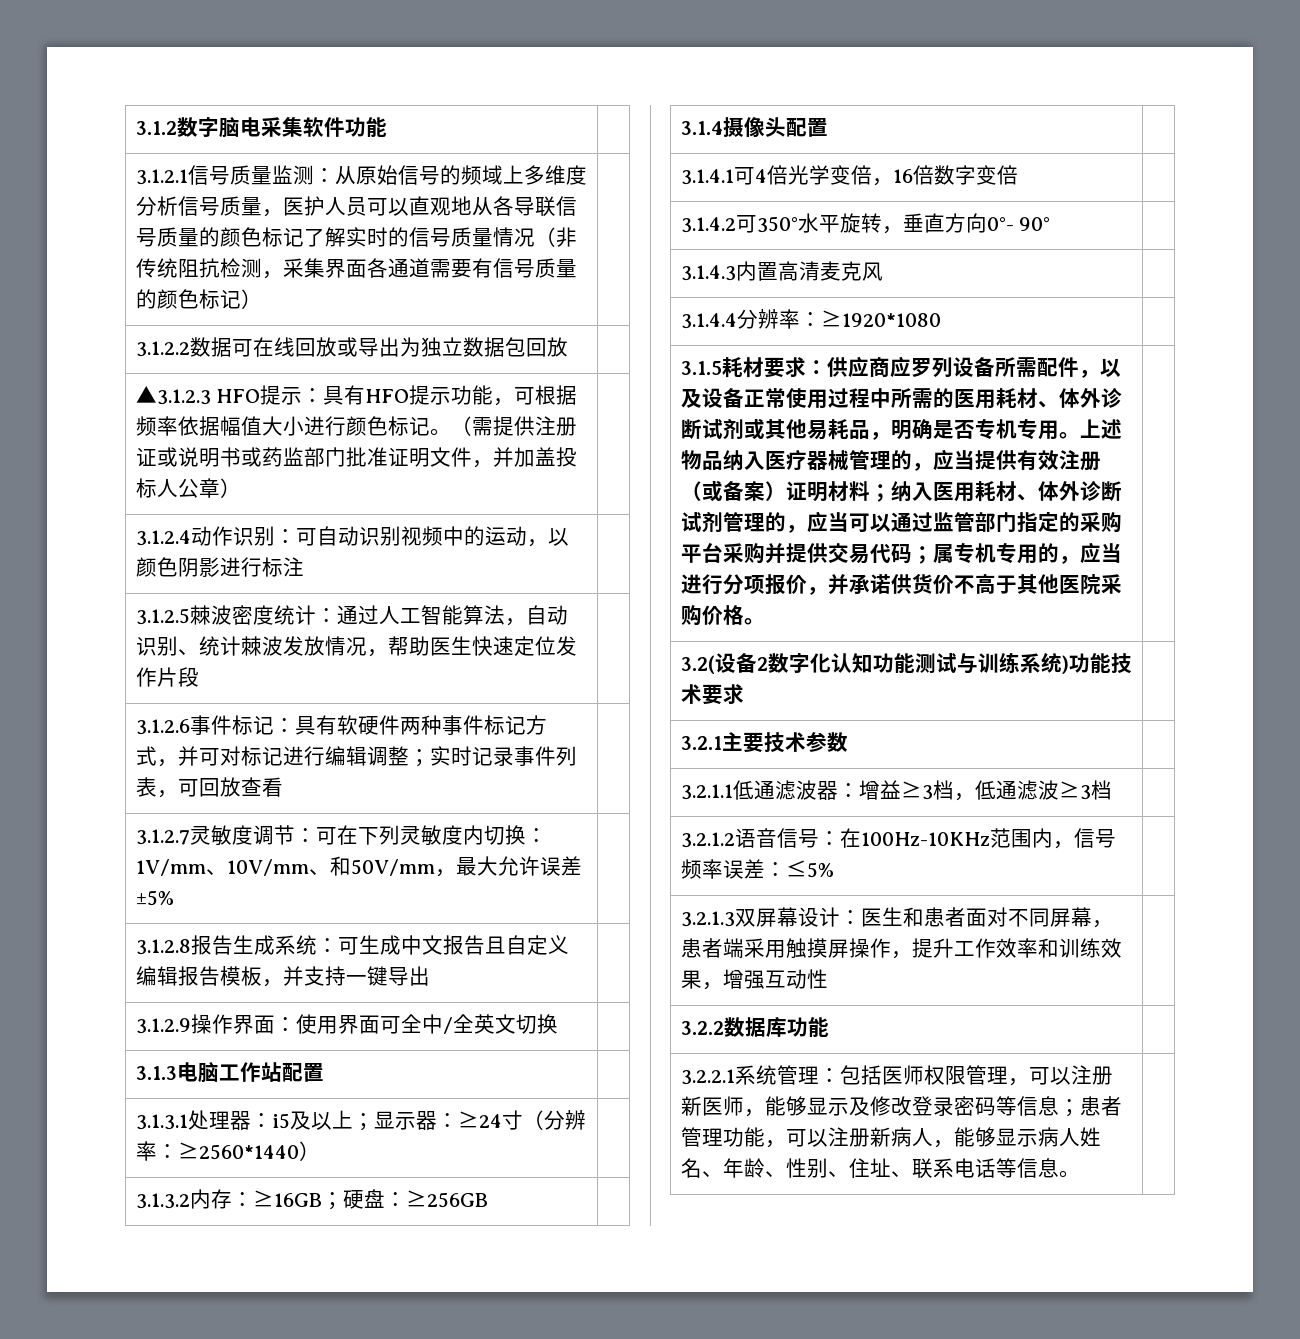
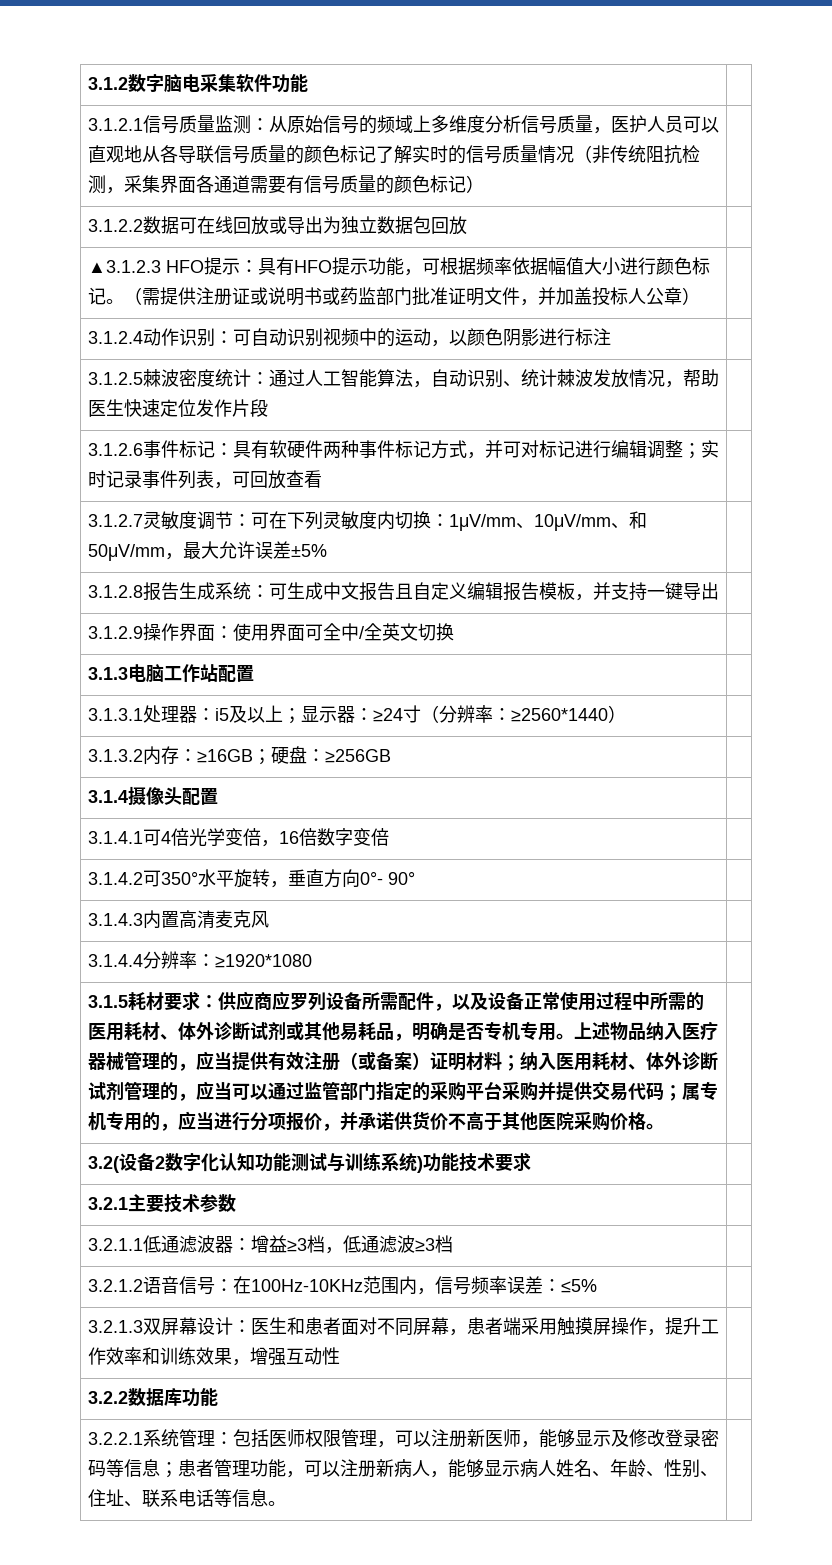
- 3.1.2.7灵敏度调节：可在下列灵敏度内切换：1V/mm、10V/mm、和50V/mm，最大允许误差±5% |
+ 3.1.2.7灵敏度调节：可在下列灵敏度内切换：1μV/mm、10μV/mm、和50μV/mm，最大允许误差±5% |

